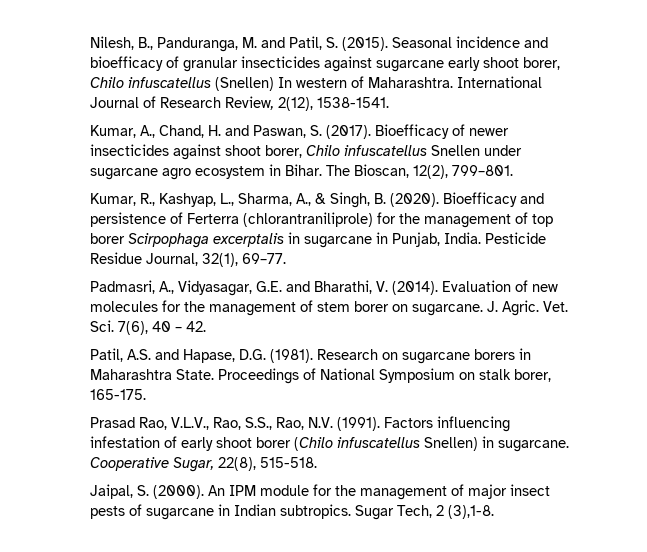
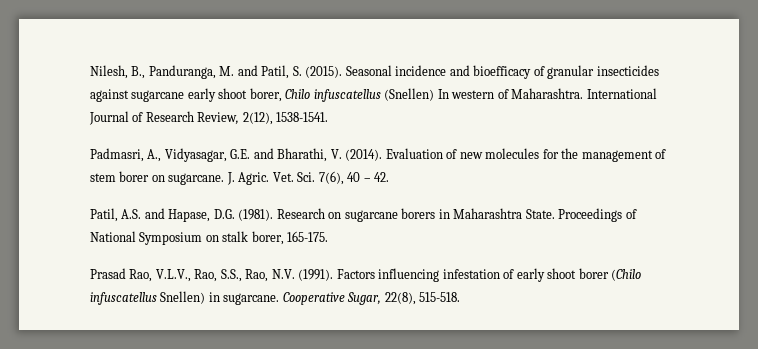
- Kumar, A., Chand, H. and Paswan, S. (2017). Bioefficacy of newer insecticides against shoot borer, Chilo infuscatellus Snellen under sugarcane agro ecosystem in Bihar. The Bioscan, 12(2), 799–801.
- Kumar, R., Kashyap, L., Sharma, A., & Singh, B. (2020). Bioefficacy and persistence of Ferterra (chlorantraniliprole) for the management of top borer Scirpophaga excerptalis in sugarcane in Punjab, India. Pesticide Residue Journal, 32(1), 69–77.
- Jaipal, S. (2000). An IPM module for the management of major insect pests of sugarcane in Indian subtropics. Sugar Tech, 2 (3),1-8.

